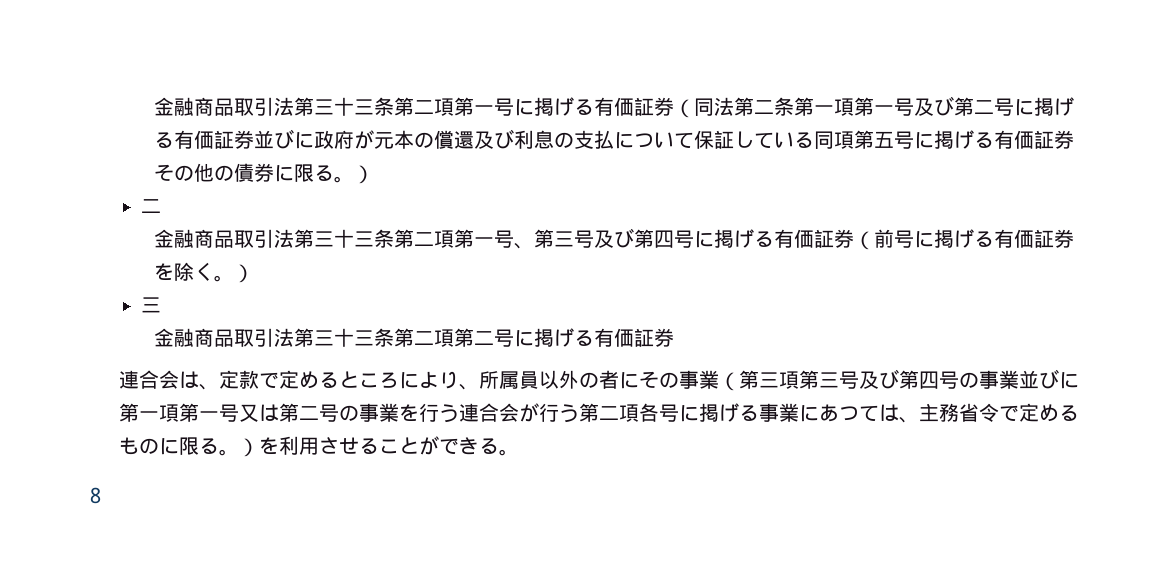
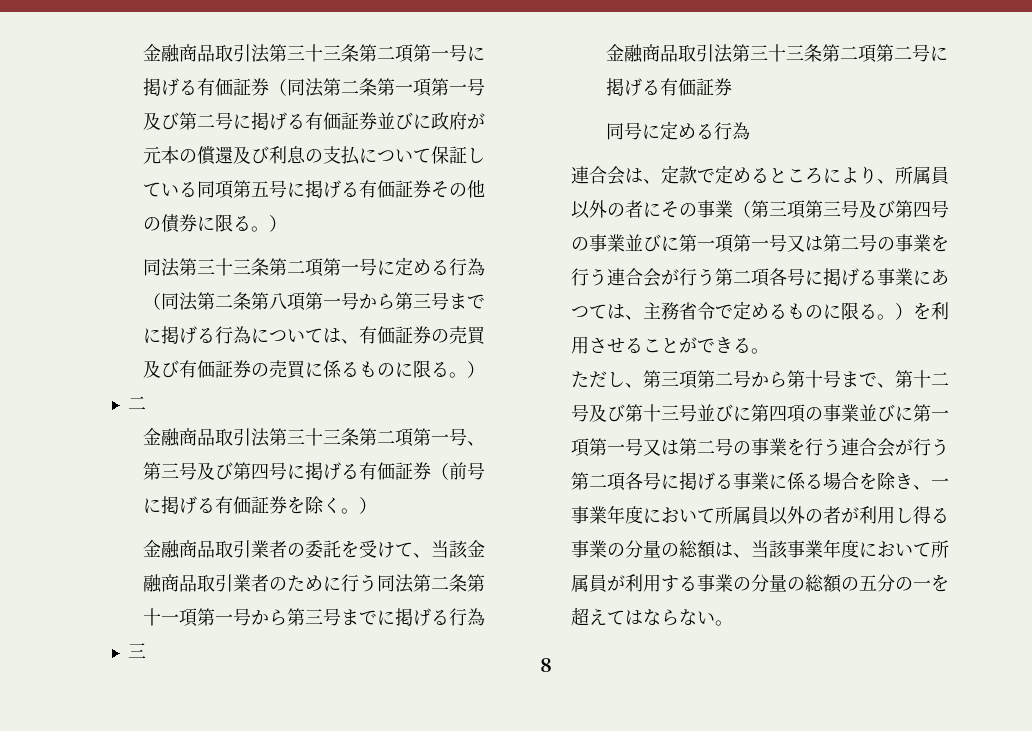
+ 同法第三十三条第二項第一号に定める行為（同法第二条第八項第一号から第三号までに掲げる行為については、有価証券の売買及び有価証券の売買に係るものに限る。）
+ 金融商品取引業者の委託を受けて、当該金融商品取引業者のために行う同法第二条第十一項第一号から第三号までに掲げる行為
+ 同号に定める行為
+ ただし、第三項第二号から第十号まで、第十二号及び第十三号並びに第四項の事業並びに第一項第一号又は第二号の事業を行う連合会が行う第二項各号に掲げる事業に係る場合を除き、一事業年度において所属員以外の者が利用し得る事業の分量の総額は、当該事業年度において所属員が利用する事業の分量の総額の五分の一を超えてはならない。

